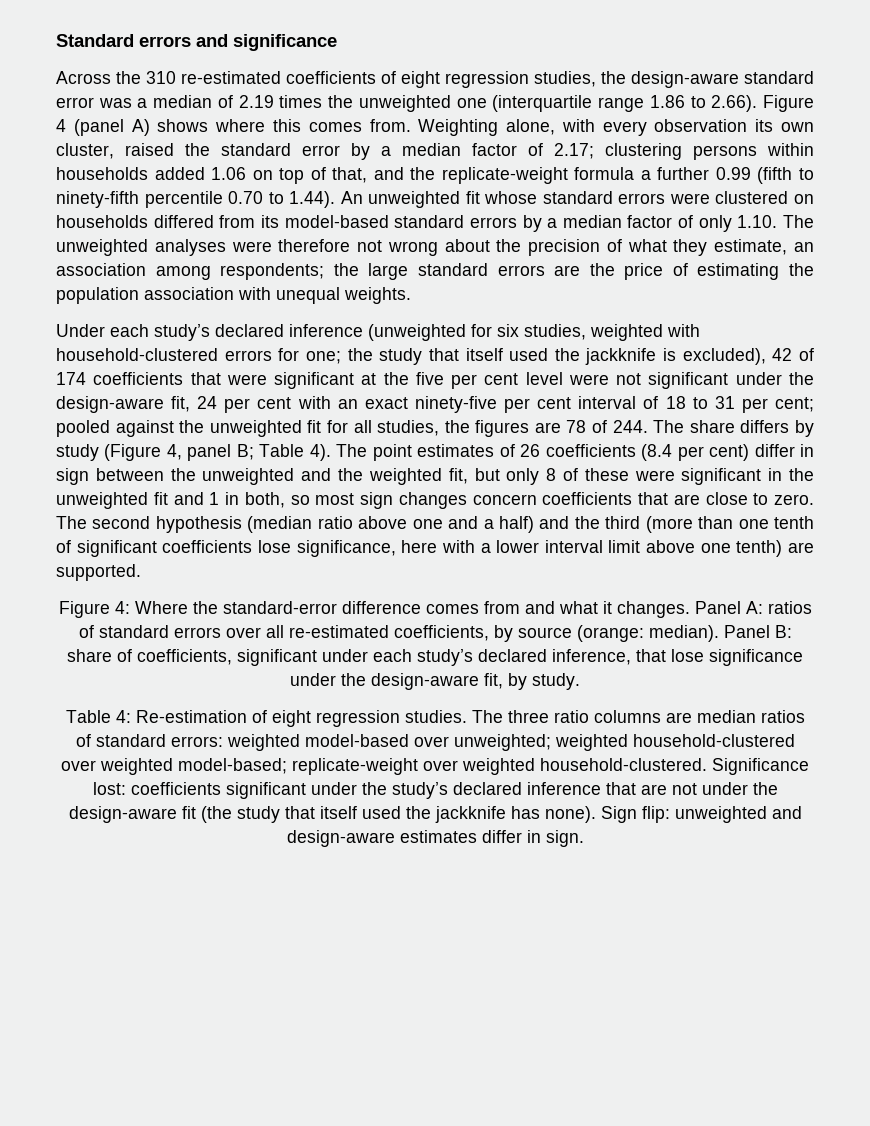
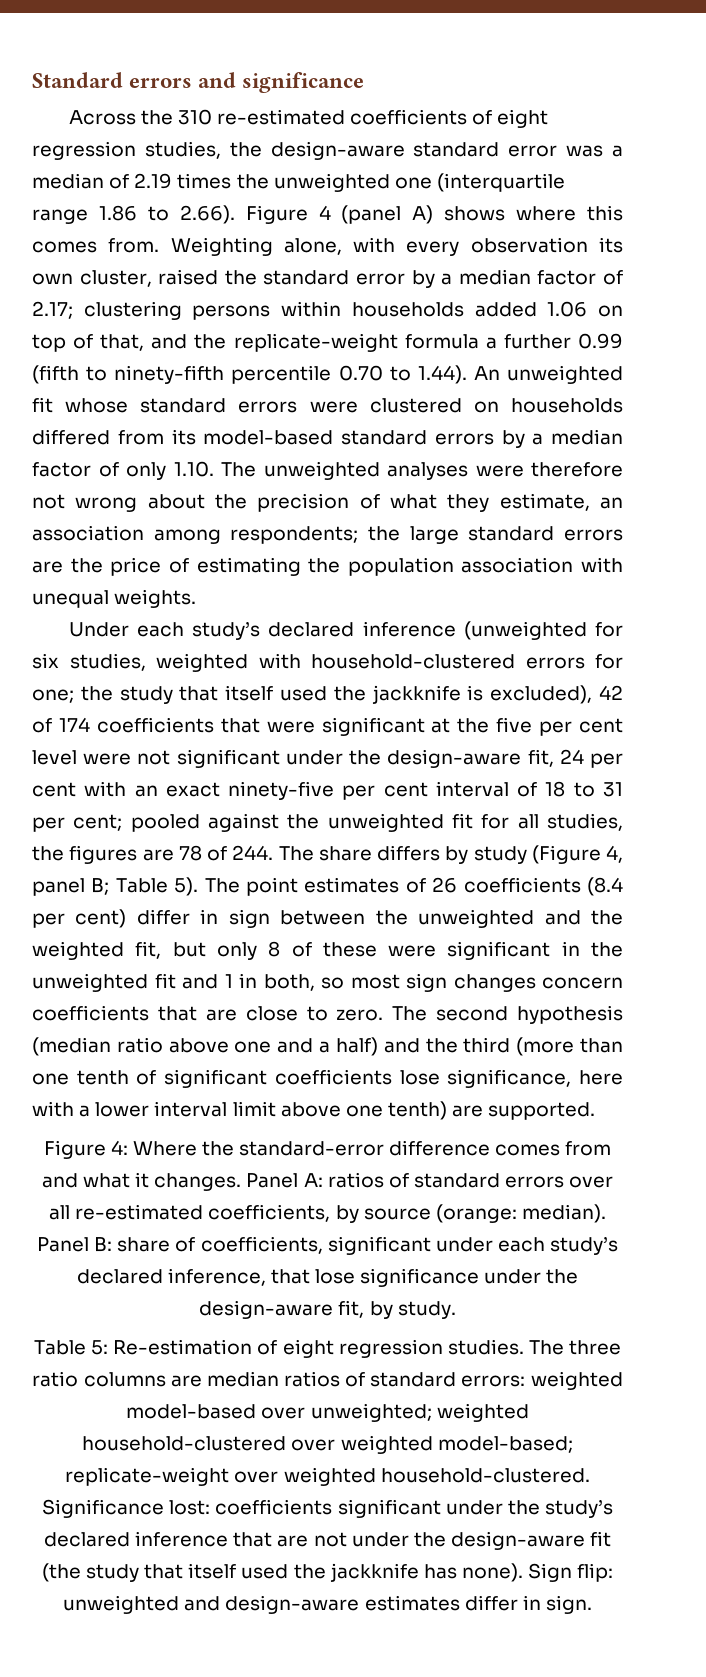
- Table 4).
+ Table 5).
- Table 4: Re-estimation of eight regression studies.
+ Table 5: Re-estimation of eight regression studies.

